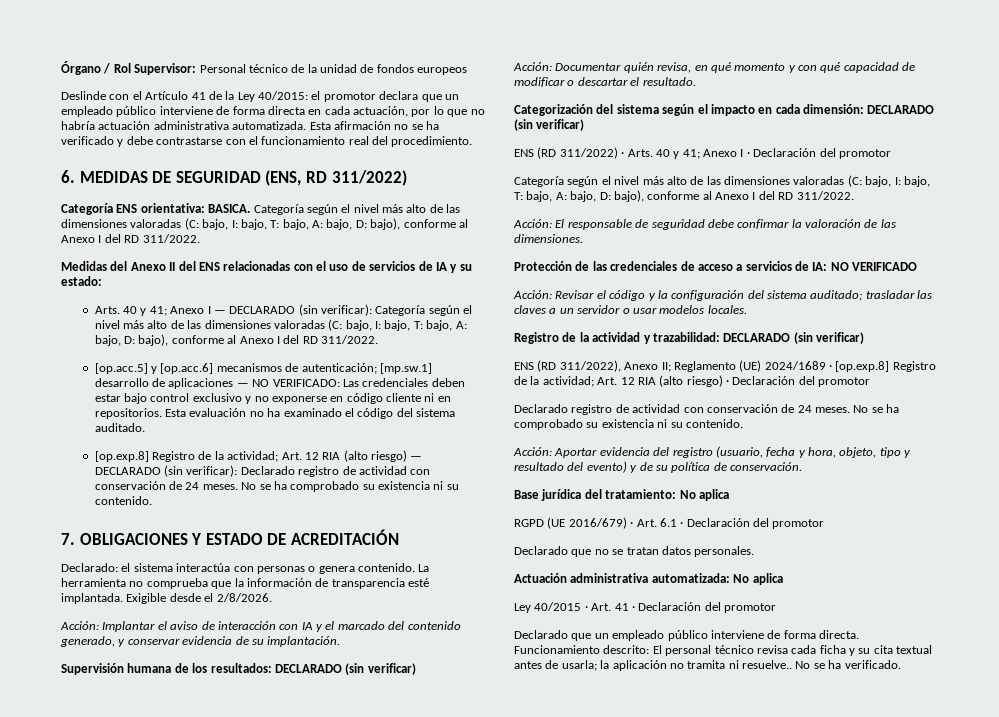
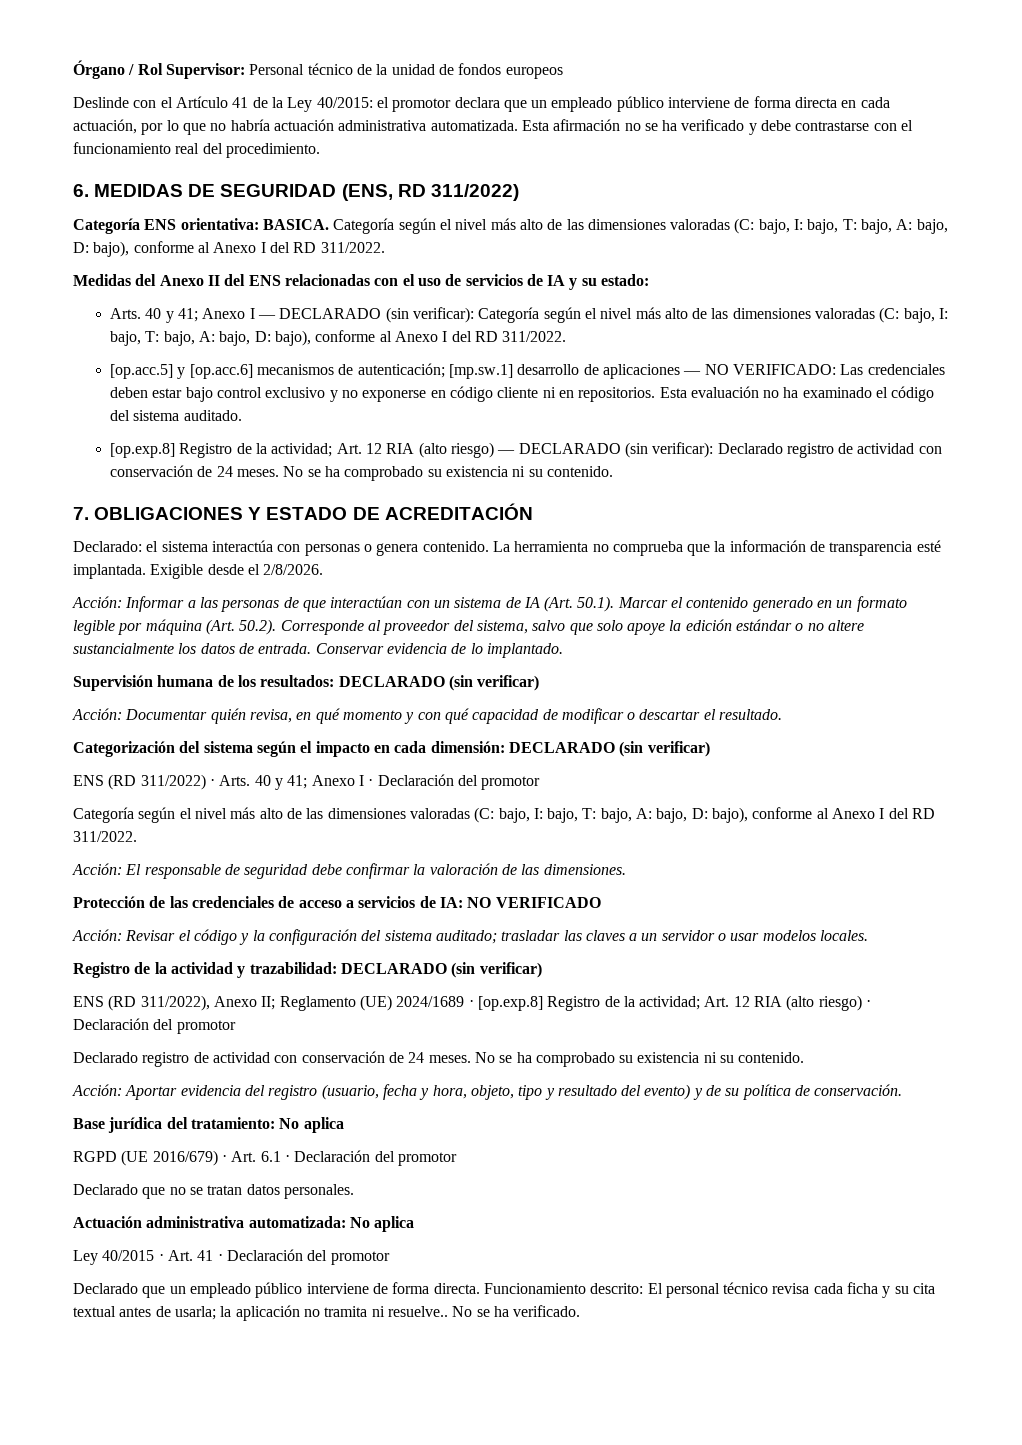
- Acción: Implantar el aviso de interacción con IA y el marcado del contenido generado, y conservar evidencia de su implantación.
+ Acción: Informar a las personas de que interactúan con un sistema de IA (Art. 50.1). Marcar el contenido generado en un formato legible por máquina (Art. 50.2). Corresponde al proveedor del sistema, salvo que solo apoye la edición estándar o no altere sustancialmente los datos de entrada. Conservar evidencia de lo implantado.

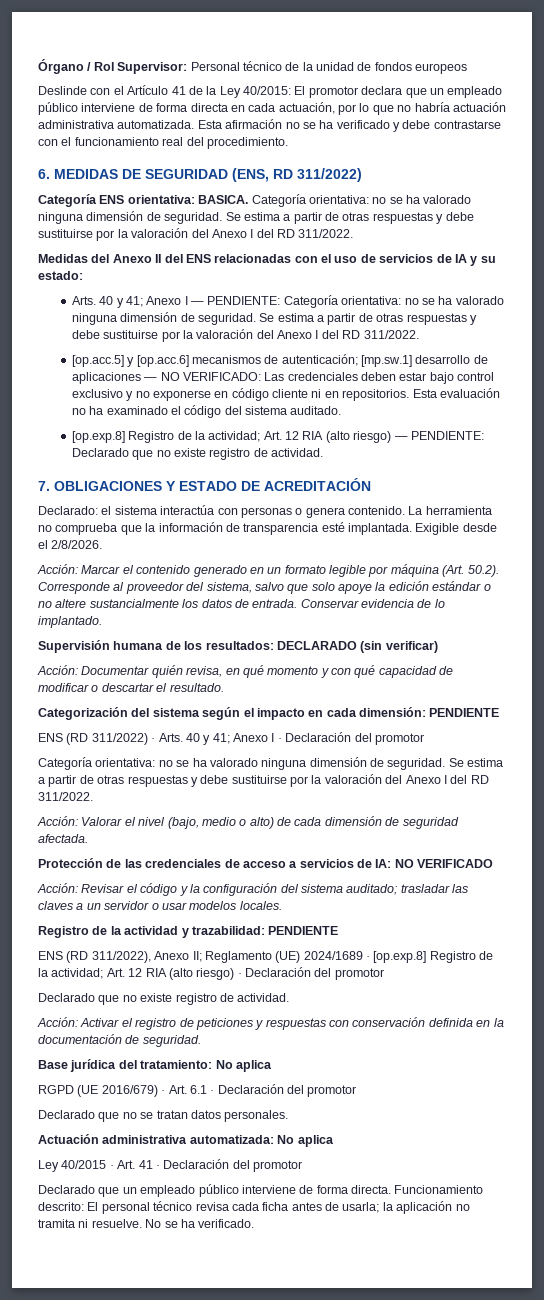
- Deslinde con el Artículo 41 de la Ley 40/2015: el promotor declara que un empleado público interviene de forma directa en cada actuación, por lo que no habría actuación administrativa automatizada.
+ Deslinde con el Artículo 41 de la Ley 40/2015: El promotor declara que un empleado público interviene de forma directa en cada actuación, por lo que no habría actuación administrativa automatizada.
- Categoría ENS orientativa: BASICA. Categoría según el nivel más alto de las dimensiones valoradas (C: bajo, I: bajo, T: bajo, A: bajo, D: bajo), conforme al Anexo I del RD 311/2022.
+ Categoría ENS orientativa: BASICA. Categoría orientativa: no se ha valorado ninguna dimensión de seguridad. Se estima a partir de otras respuestas y debe sustituirse por la valoración del Anexo I del RD 311/2022.
- Arts. 40 y 41; Anexo I — DECLARADO (sin verificar): Categoría según el nivel más alto de las dimensiones valoradas (C: bajo, I: bajo, T: bajo, A: bajo, D: bajo), conforme al Anexo I del RD 311/2022.
+ Arts. 40 y 41; Anexo I — PENDIENTE: Categoría orientativa: no se ha valorado ninguna dimensión de seguridad. Se estima a partir de otras respuestas y debe sustituirse por la valoración del Anexo I del RD 311/2022.
- [op.exp.8] Registro de la actividad; Art. 12 RIA (alto riesgo) — DECLARADO (sin verificar): Declarado registro de actividad con conservación de 24 meses. No se ha comprobado su existencia ni su contenido.
+ [op.exp.8] Registro de la actividad; Art. 12 RIA (alto riesgo) — PENDIENTE: Declarado que no existe registro de actividad.
- Acción: Informar a las personas de que interactúan con un sistema de IA (Art. 50.1). Marcar el contenido generado en un formato legible por máquina (Art. 50.2). Corresponde al proveedor del sistema, salvo que solo apoye la edición estándar o no altere sustancialmente los datos de entrada.
+ Acción: Marcar el contenido generado en un formato legible por máquina (Art. 50.2). Corresponde al proveedor del sistema, salvo que solo apoye la edición estándar o no altere sustancialmente los datos de entrada.
- Categorización del sistema según el impacto en cada dimensión: DECLARADO (sin verificar)
+ Categorización del sistema según el impacto en cada dimensión: PENDIENTE
  ENS (RD 311/2022) · Arts. 40 y 41; Anexo I · Declaración del promotor
- Categoría según el nivel más alto de las dimensiones valoradas (C: bajo, I: bajo, T: bajo, A: bajo, D: bajo), conforme al Anexo I del RD 311/2022.
+ Categoría orientativa: no se ha valorado ninguna dimensión de seguridad. Se estima a partir de otras respuestas y debe sustituirse por la valoración del Anexo I del RD 311/2022.
- Acción: El responsable de seguridad debe confirmar la valoración de las dimensiones.
+ Acción: Valorar el nivel (bajo, medio o alto) de cada dimensión de seguridad afectada.
- Registro de la actividad y trazabilidad: DECLARADO (sin verificar)
+ Registro de la actividad y trazabilidad: PENDIENTE
  ENS (RD 311/2022), Anexo II; Reglamento (UE) 2024/1689 · [op.exp.8] Registro de la actividad; Art. 12 RIA (alto riesgo) · Declaración del promotor
- Declarado registro de actividad con conservación de 24 meses. No se ha comprobado su existencia ni su contenido.
- Acción: Aportar evidencia del registro (usuario, fecha y hora, objeto, tipo y resultado del evento) y de su política de conservación.
+ Declarado que no existe registro de actividad.
+ Acción: Activar el registro de peticiones y respuestas con conservación definida en la documentación de seguridad.
- Funcionamiento descrito: El personal técnico revisa cada ficha y su cita textual antes de usarla; la aplicación no tramita ni resuelve..
+ Funcionamiento descrito: El personal técnico revisa cada ficha antes de usarla; la aplicación no tramita ni resuelve.

